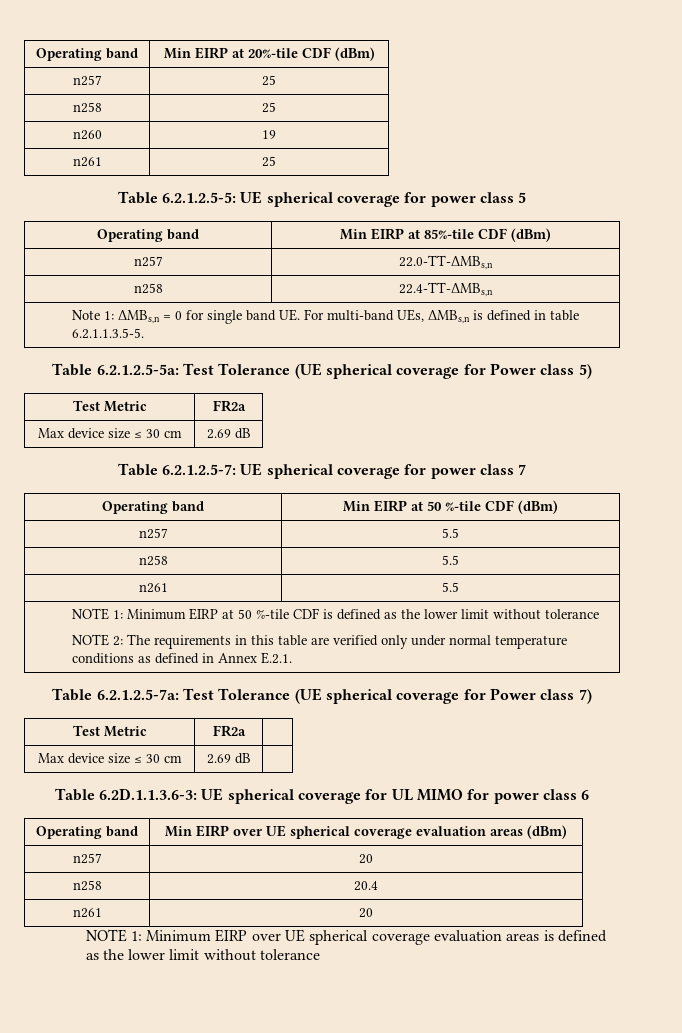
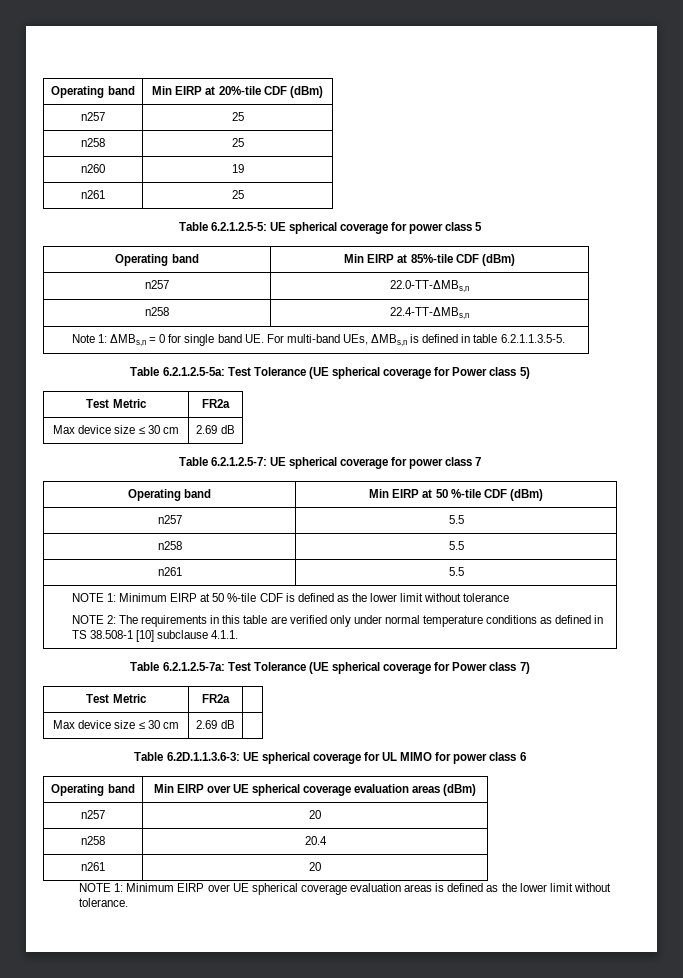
  NOTE 1: Minimum EIRP at 50 %-tile CDF is defined as the lower limit without tolerance
- NOTE 2: The requirements in this table are verified only under normal temperature conditions as defined in Annex E.2.1.
+ NOTE 2: The requirements in this table are verified only under normal temperature conditions as defined in TS 38.508-1 [10] subclause 4.1.1.
- NOTE 1: Minimum EIRP over UE spherical coverage evaluation areas is defined as the lower limit without tolerance
+ NOTE 1: Minimum EIRP over UE spherical coverage evaluation areas is defined as the lower limit without tolerance.

